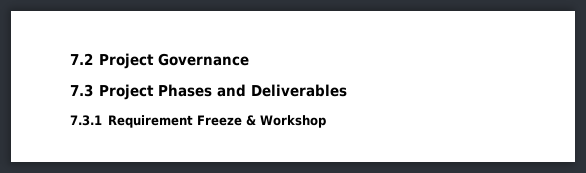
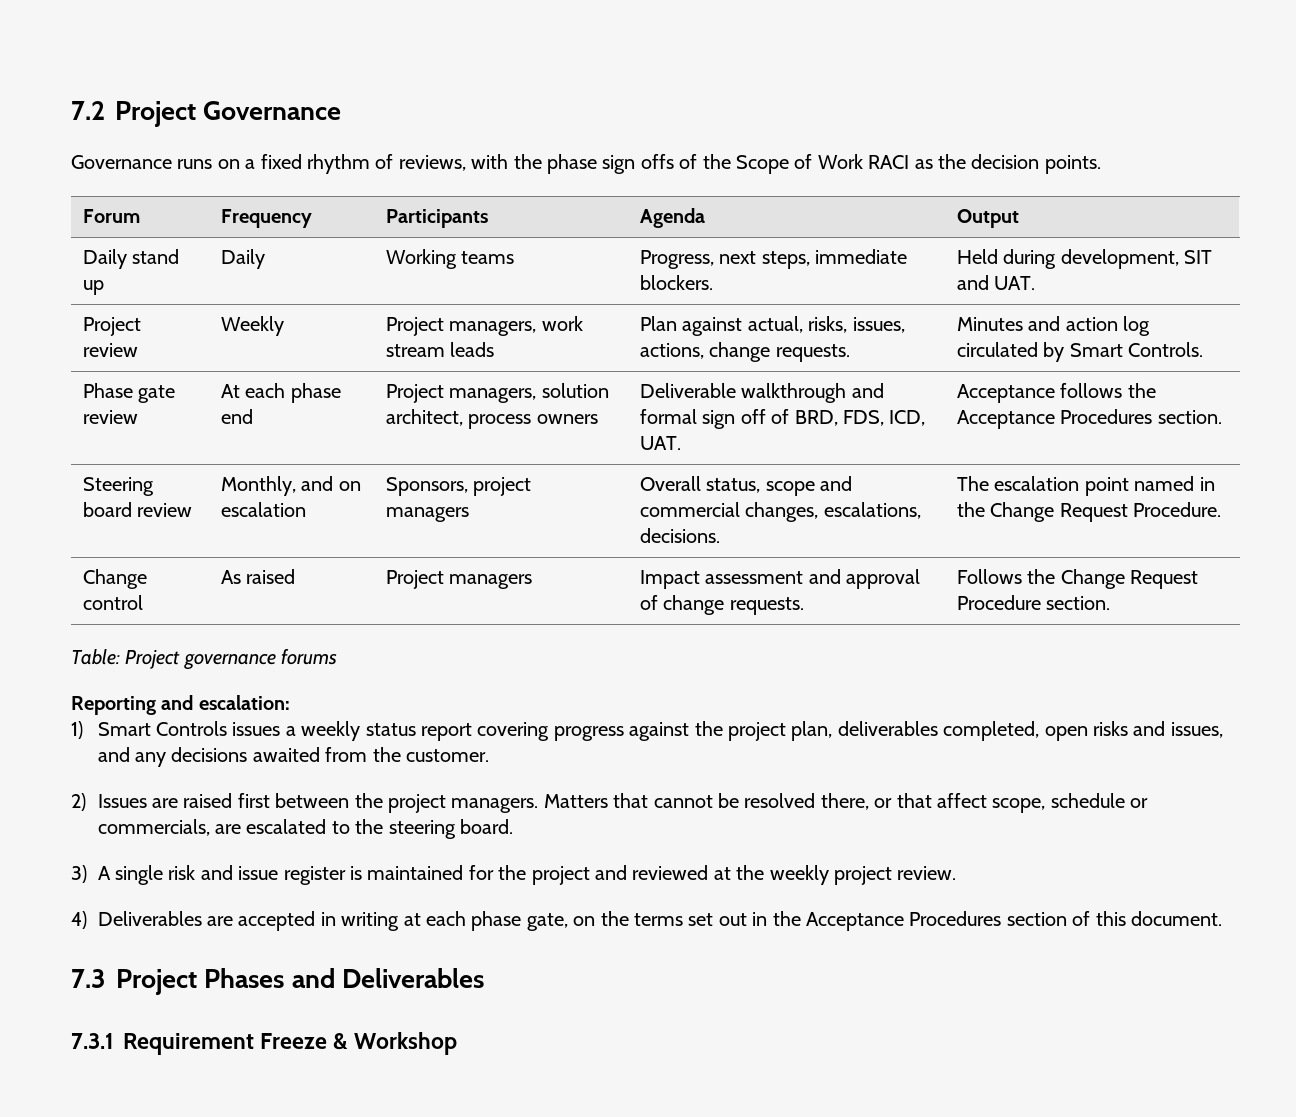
+ Governance runs on a fixed rhythm of reviews, with the phase sign offs of the Scope of Work RACI as the decision points.
+ Forum | Frequency | Participants | Agenda | Output
+ Daily stand up | Daily | Working teams | Progress, next steps, immediate blockers. | Held during development, SIT and UAT.
+ Project review | Weekly | Project managers, work stream leads | Plan against actual, risks, issues, actions, change requests. | Minutes and action log circulated by Smart Controls.
+ Phase gate review | At each phase end | Project managers, solution architect, process owners | Deliverable walkthrough and formal sign off of BRD, FDS, ICD, UAT. | Acceptance follows the Acceptance Procedures section.
+ Steering board review | Monthly, and on escalation | Sponsors, project managers | Overall status, scope and commercial changes, escalations, decisions. | The escalation point named in the Change Request Procedure.
+ Change control | As raised | Project managers | Impact assessment and approval of change requests. | Follows the Change Request Procedure section.
+ Table: Project governance forums
+ Reporting and escalation:
+ 1) Smart Controls issues a weekly status report covering progress against the project plan, deliverables completed, open risks and issues, and any decisions awaited from the customer.
+ 2) Issues are raised first between the project managers. Matters that cannot be resolved there, or that affect scope, schedule or commercials, are escalated to the steering board.
+ 3) A single risk and issue register is maintained for the project and reviewed at the weekly project review.
+ 4) Deliverables are accepted in writing at each phase gate, on the terms set out in the Acceptance Procedures section of this document.

